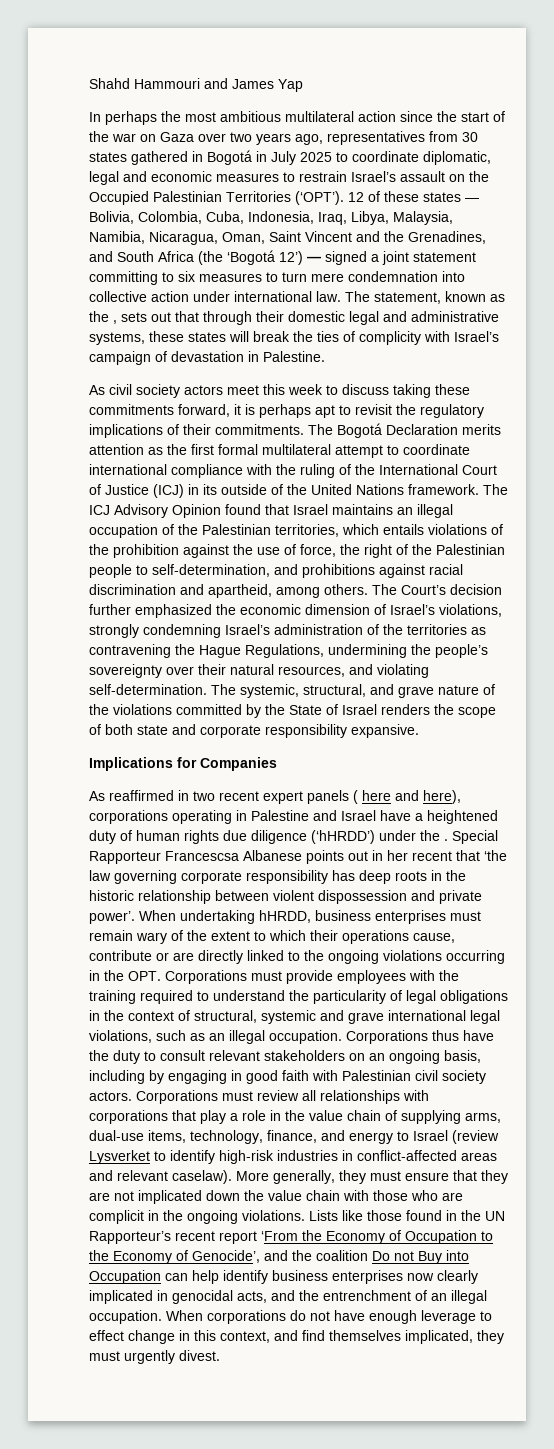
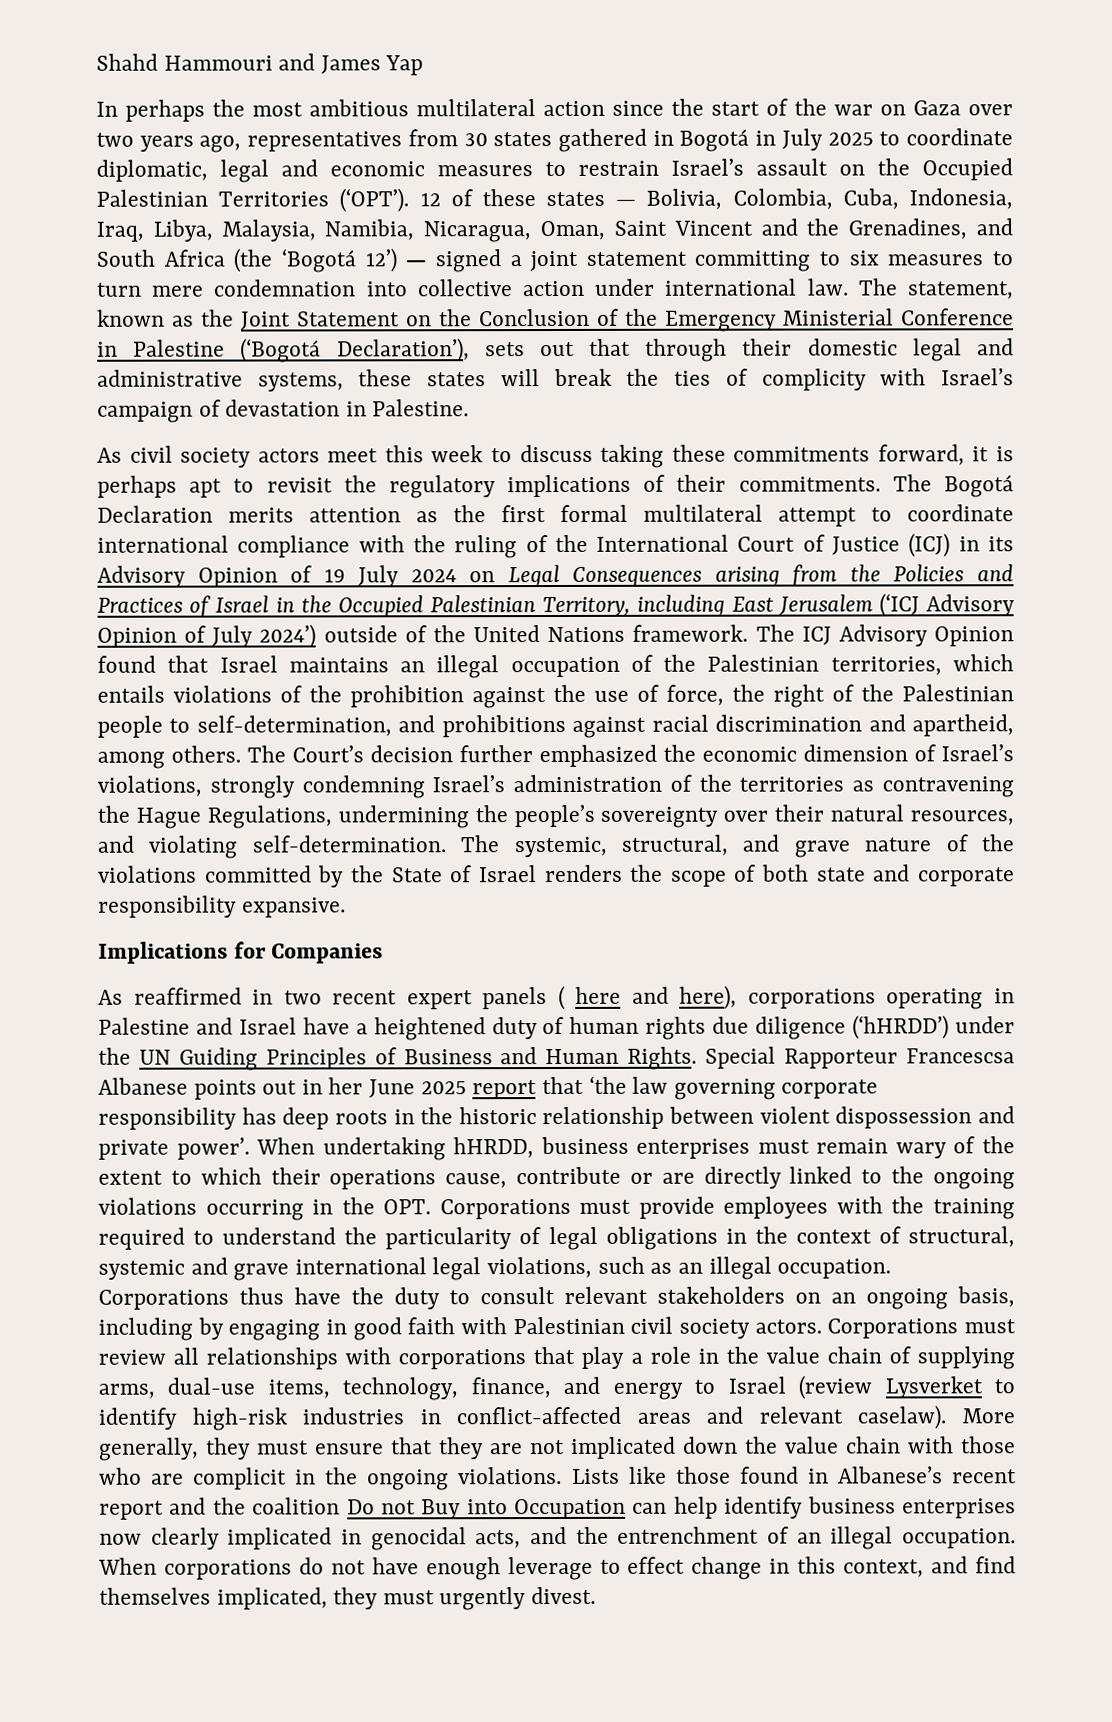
- The statement, known as the , sets out that through their domestic legal and administrative systems, these states will break the ties of complicity with Israel’s campaign of devastation in Palestine.
+ The statement, known as the Joint Statement on the Conclusion of the Emergency Ministerial Conference in Palestine (‘Bogotá Declaration’), sets out that through their domestic legal and administrative systems, these states will break the ties of complicity with Israel’s campaign of devastation in Palestine.
- The Bogotá Declaration merits attention as the first formal multilateral attempt to coordinate international compliance with the ruling of the International Court of Justice (ICJ) in its outside of the United Nations framework.
+ The Bogotá Declaration merits attention as the first formal multilateral attempt to coordinate international compliance with the ruling of the International Court of Justice (ICJ) in its Advisory Opinion of 19 July 2024 on Legal Consequences arising from the Policies and Practices of Israel in the Occupied Palestinian Territory, including East Jerusalem (‘ICJ Advisory Opinion of July 2024’) outside of the United Nations framework.
- As reaffirmed in two recent expert panels ( here and here), corporations operating in Palestine and Israel have a heightened duty of human rights due diligence (‘hHRDD’) under the .
+ As reaffirmed in two recent expert panels ( here and here), corporations operating in Palestine and Israel have a heightened duty of human rights due diligence (‘hHRDD’) under the UN Guiding Principles of Business and Human Rights.
- Special Rapporteur Francescsa Albanese points out in her recent that ‘the law governing corporate responsibility has deep roots in the historic relationship between violent dispossession and private power’.
+ Special Rapporteur Francescsa Albanese points out in her June 2025 report that ‘the law governing corporate responsibility has deep roots in the historic relationship between violent dispossession and private power’.
- Lists like those found in the UN Rapporteur’s recent report ‘From the Economy of Occupation to the Economy of Genocide’, and the coalition Do not Buy into Occupation can help identify business enterprises now clearly implicated in genocidal acts, and the entrenchment of an illegal occupation.
+ Lists like those found in Albanese’s recent report and the coalition Do not Buy into Occupation can help identify business enterprises now clearly implicated in genocidal acts, and the entrenchment of an illegal occupation.

